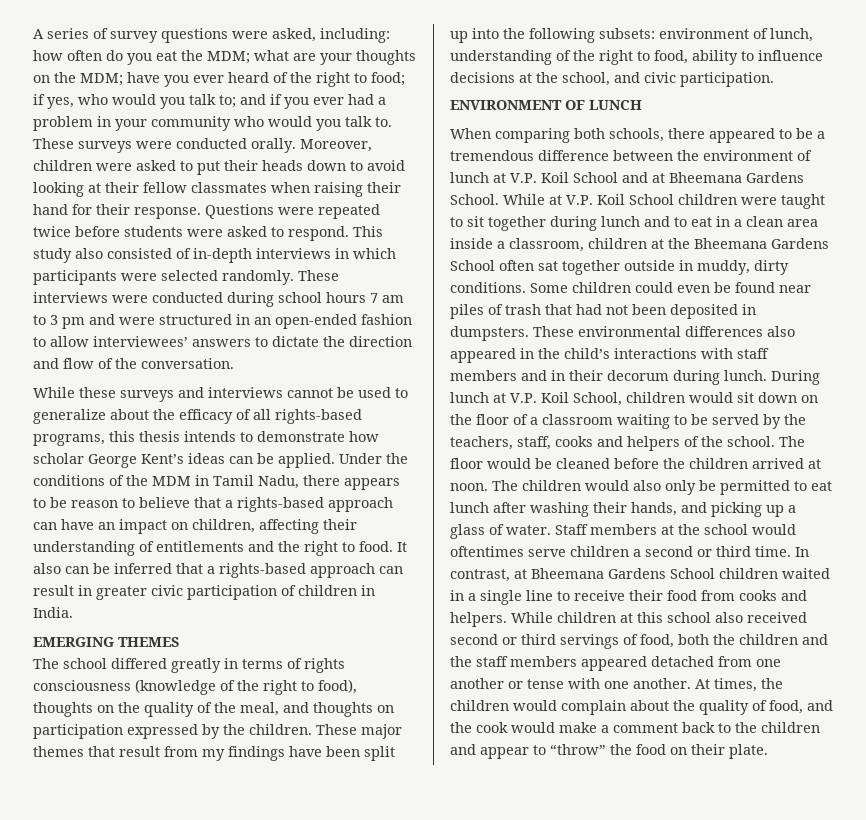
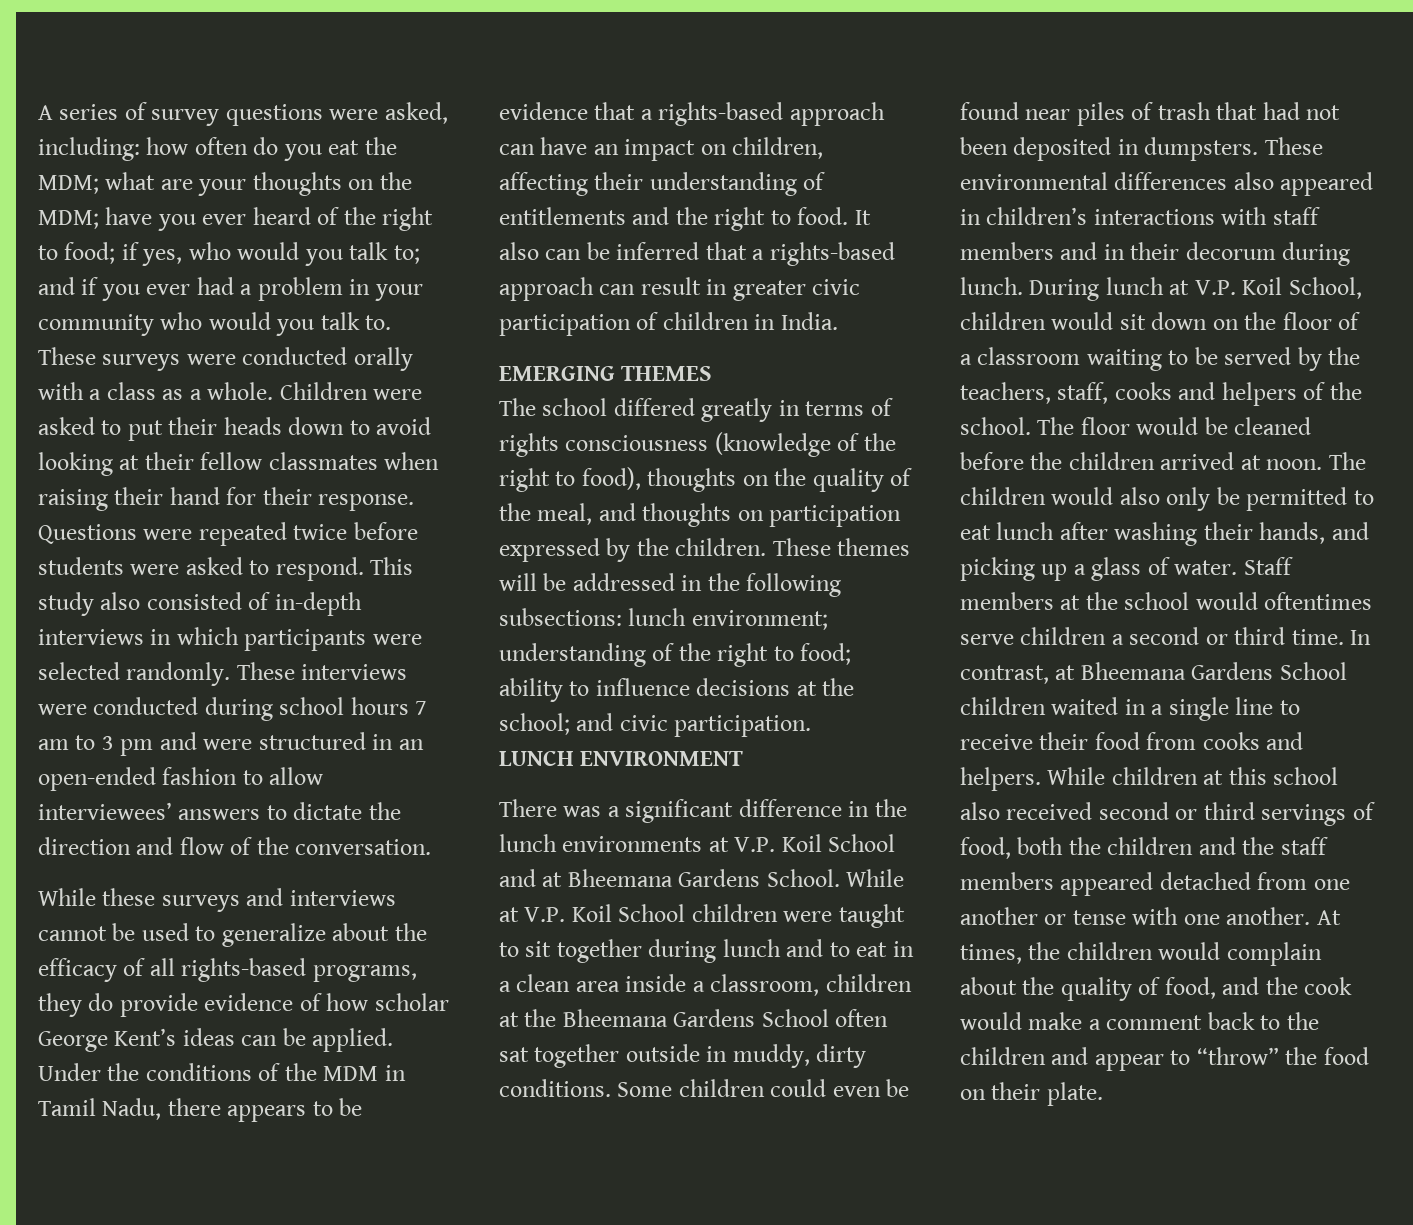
- These surveys were conducted orally. Moreover, children were asked to put their heads down to avoid looking at their fellow classmates when raising their hand for their response.
+ These surveys were conducted orally with a class as a whole. Children were asked to put their heads down to avoid looking at their fellow classmates when raising their hand for their response.
- While these surveys and interviews cannot be used to generalize about the efficacy of all rights-based programs, this thesis intends to demonstrate how scholar George Kent’s ideas can be applied.
+ While these surveys and interviews cannot be used to generalize about the efficacy of all rights-based programs, they do provide evidence of how scholar George Kent’s ideas can be applied.
- Under the conditions of the MDM in Tamil Nadu, there appears to be reason to believe that a rights-based approach can have an impact on children, affecting their understanding of entitlements and the right to food.
+ Under the conditions of the MDM in Tamil Nadu, there appears to be evidence that a rights-based approach can have an impact on children, affecting their understanding of entitlements and the right to food.
- These major themes that result from my findings have been split up into the following subsets: environment of lunch, understanding of the right to food, ability to influence decisions at the school, and civic participation.
+ These themes will be addressed in the following subsections: lunch environment; understanding of the right to food; ability to influence decisions at the school; and civic participation.
- ENVIRONMENT OF LUNCH
- When comparing both schools, there appeared to be a tremendous difference between the environment of lunch at V.P. Koil School and at Bheemana Gardens School.
+ LUNCH ENVIRONMENT
+ There was a significant difference in the lunch environments at V.P. Koil School and at Bheemana Gardens School.
- These environmental differences also appeared in the child’s interactions with staff members and in their decorum during lunch.
+ These environmental differences also appeared in children’s interactions with staff members and in their decorum during lunch.

